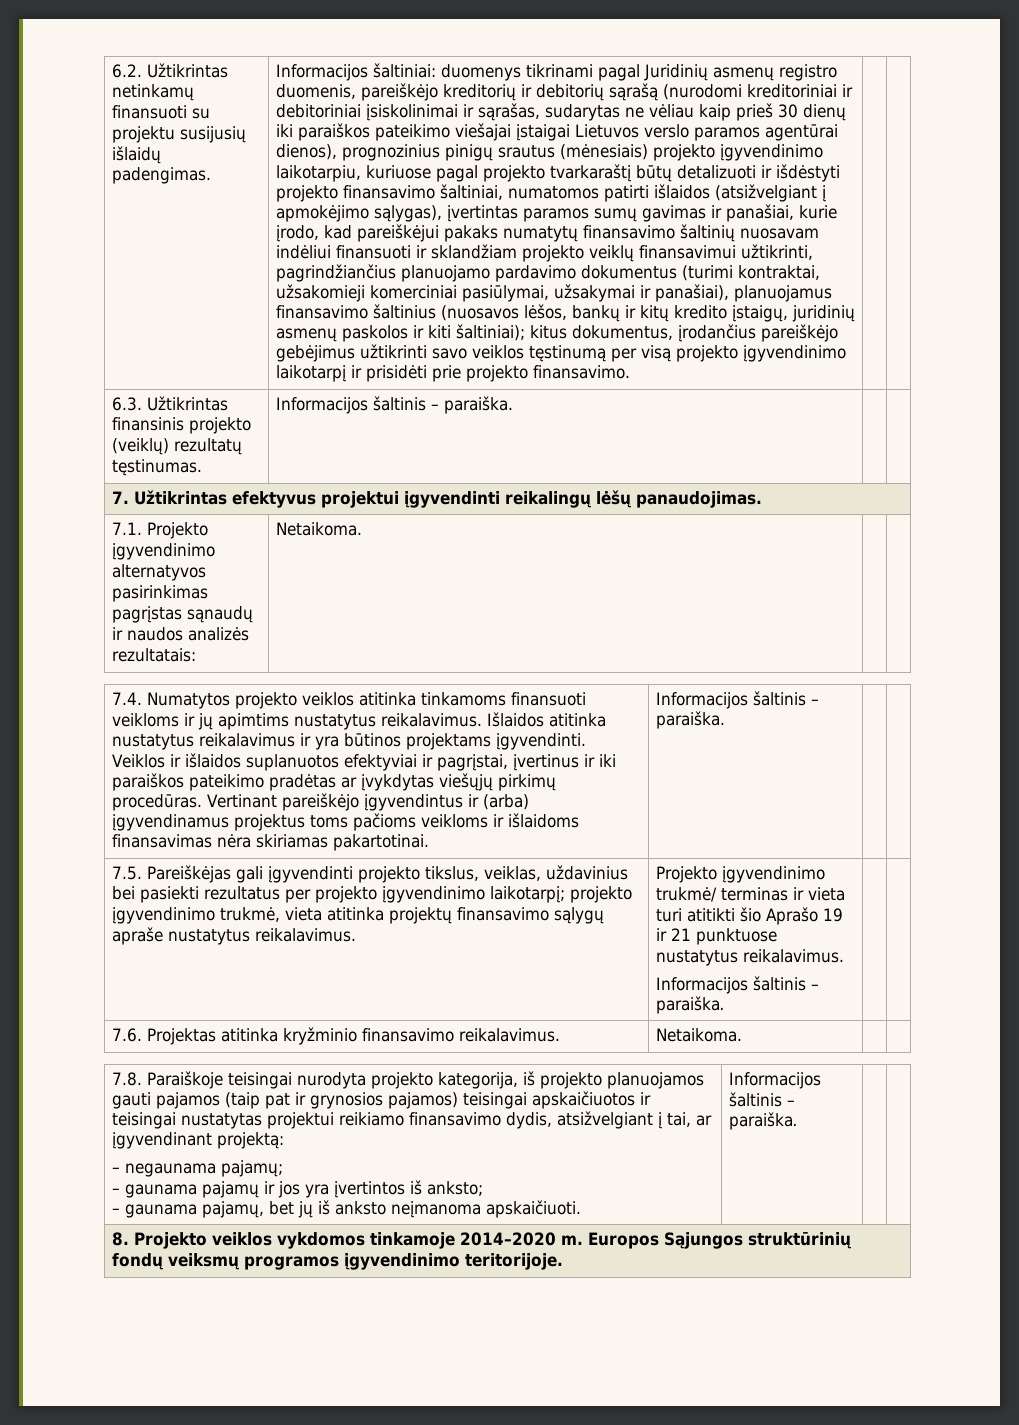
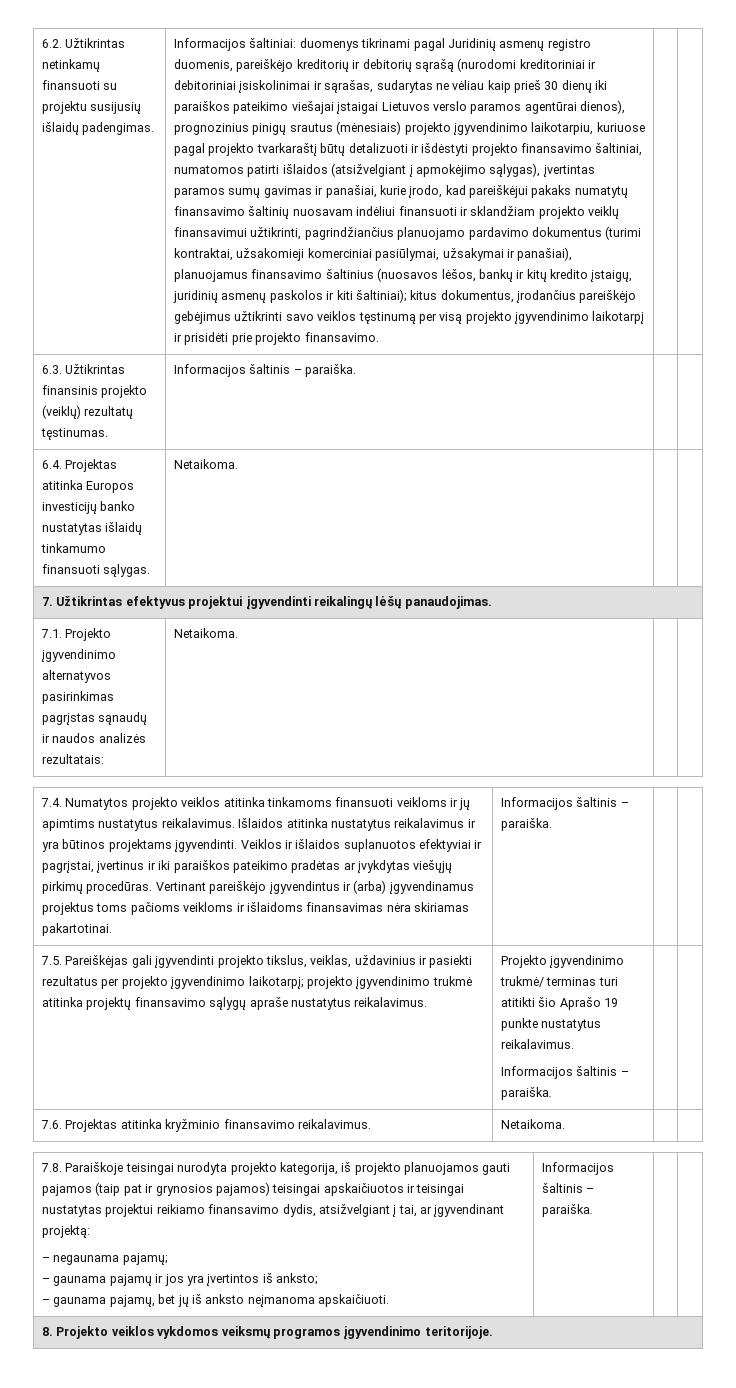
+ 6.4. Projektas atitinka Europos investicijų banko nustatytas išlaidų tinkamumo finansuoti sąlygas. | Netaikoma. | |
- 7.5. Pareiškėjas gali įgyvendinti projekto tikslus, veiklas, uždavinius bei pasiekti rezultatus per projekto įgyvendinimo laikotarpį; projekto įgyvendinimo trukmė, vieta atitinka projektų finansavimo sąlygų apraše nustatytus reikalavimus.
+ 7.5. Pareiškėjas gali įgyvendinti projekto tikslus, veiklas, uždavinius ir pasiekti rezultatus per projekto įgyvendinimo laikotarpį; projekto įgyvendinimo trukmė atitinka projektų finansavimo sąlygų apraše nustatytus reikalavimus.
- Projekto įgyvendinimo trukmė/ terminas ir vieta turi atitikti šio Aprašo 19 ir 21 punktuose nustatytus reikalavimus.
+ Projekto įgyvendinimo trukmė/ terminas turi atitikti šio Aprašo 19 punkte nustatytus reikalavimus.
- 8. Projekto veiklos vykdomos tinkamoje 2014–2020 m. Europos Sąjungos struktūrinių fondų veiksmų programos įgyvendinimo teritorijoje.
+ 8. Projekto veiklos vykdomos veiksmų programos įgyvendinimo teritorijoje.

